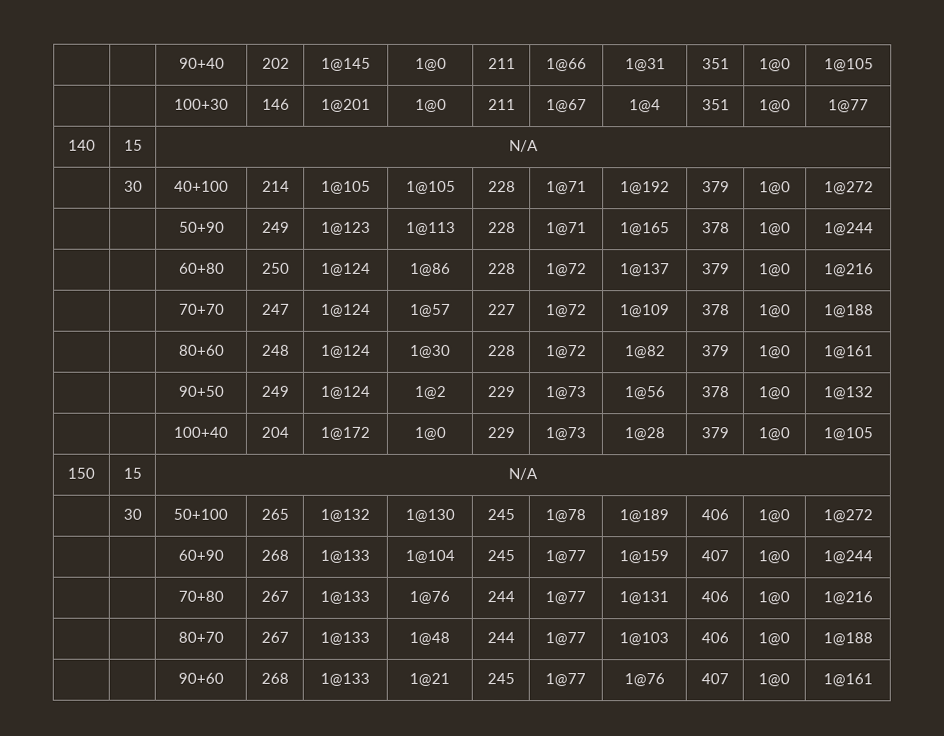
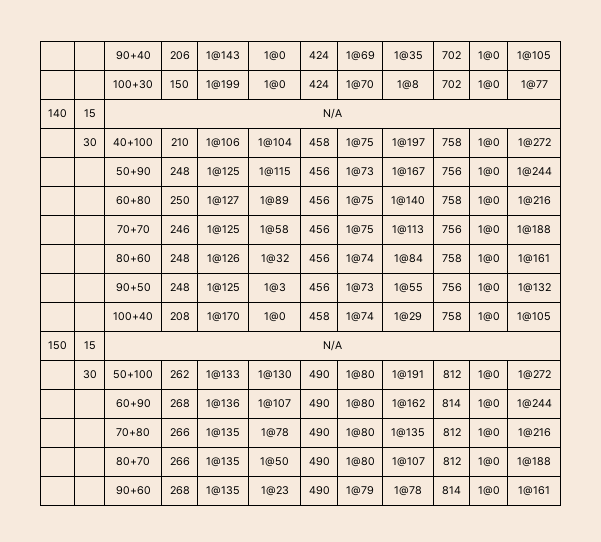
- | | 90+40 | 202 | 1@145 | 1@0 | 211 | 1@66 | 1@31 | 351 | 1@0 | 1@105
+ | | 90+40 | 206 | 1@143 | 1@0 | 424 | 1@69 | 1@35 | 702 | 1@0 | 1@105
- | | 100+30 | 146 | 1@201 | 1@0 | 211 | 1@67 | 1@4 | 351 | 1@0 | 1@77
+ | | 100+30 | 150 | 1@199 | 1@0 | 424 | 1@70 | 1@8 | 702 | 1@0 | 1@77
- | 30 | 40+100 | 214 | 1@105 | 1@105 | 228 | 1@71 | 1@192 | 379 | 1@0 | 1@272
- | | 50+90 | 249 | 1@123 | 1@113 | 228 | 1@71 | 1@165 | 378 | 1@0 | 1@244
- | | 60+80 | 250 | 1@124 | 1@86 | 228 | 1@72 | 1@137 | 379 | 1@0 | 1@216
- | | 70+70 | 247 | 1@124 | 1@57 | 227 | 1@72 | 1@109 | 378 | 1@0 | 1@188
- | | 80+60 | 248 | 1@124 | 1@30 | 228 | 1@72 | 1@82 | 379 | 1@0 | 1@161
+ | 30 | 40+100 | 210 | 1@106 | 1@104 | 458 | 1@75 | 1@197 | 758 | 1@0 | 1@272
+ | | 50+90 | 248 | 1@125 | 1@115 | 456 | 1@73 | 1@167 | 756 | 1@0 | 1@244
+ | | 60+80 | 250 | 1@127 | 1@89 | 456 | 1@75 | 1@140 | 758 | 1@0 | 1@216
+ | | 70+70 | 246 | 1@125 | 1@58 | 456 | 1@75 | 1@113 | 756 | 1@0 | 1@188
+ | | 80+60 | 248 | 1@126 | 1@32 | 456 | 1@74 | 1@84 | 758 | 1@0 | 1@161
- | | 90+50 | 249 | 1@124 | 1@2 | 229 | 1@73 | 1@56 | 378 | 1@0 | 1@132
+ | | 90+50 | 248 | 1@125 | 1@3 | 456 | 1@73 | 1@55 | 756 | 1@0 | 1@132
- | | 100+40 | 204 | 1@172 | 1@0 | 229 | 1@73 | 1@28 | 379 | 1@0 | 1@105
+ | | 100+40 | 208 | 1@170 | 1@0 | 458 | 1@74 | 1@29 | 758 | 1@0 | 1@105
- | 30 | 50+100 | 265 | 1@132 | 1@130 | 245 | 1@78 | 1@189 | 406 | 1@0 | 1@272
+ | 30 | 50+100 | 262 | 1@133 | 1@130 | 490 | 1@80 | 1@191 | 812 | 1@0 | 1@272
- | | 60+90 | 268 | 1@133 | 1@104 | 245 | 1@77 | 1@159 | 407 | 1@0 | 1@244
- | | 70+80 | 267 | 1@133 | 1@76 | 244 | 1@77 | 1@131 | 406 | 1@0 | 1@216
- | | 80+70 | 267 | 1@133 | 1@48 | 244 | 1@77 | 1@103 | 406 | 1@0 | 1@188
- | | 90+60 | 268 | 1@133 | 1@21 | 245 | 1@77 | 1@76 | 407 | 1@0 | 1@161
+ | | 60+90 | 268 | 1@136 | 1@107 | 490 | 1@80 | 1@162 | 814 | 1@0 | 1@244
+ | | 70+80 | 266 | 1@135 | 1@78 | 490 | 1@80 | 1@135 | 812 | 1@0 | 1@216
+ | | 80+70 | 266 | 1@135 | 1@50 | 490 | 1@80 | 1@107 | 812 | 1@0 | 1@188
+ | | 90+60 | 268 | 1@135 | 1@23 | 490 | 1@79 | 1@78 | 814 | 1@0 | 1@161

